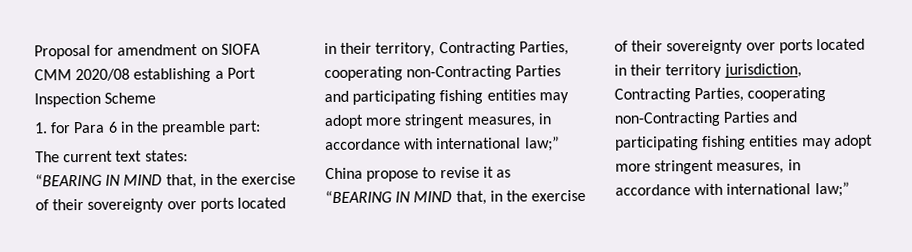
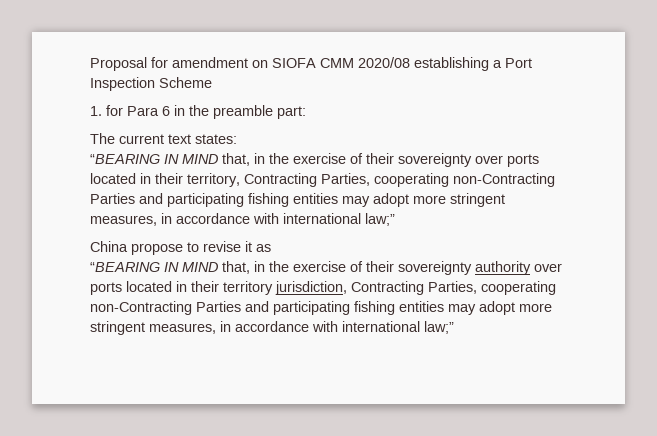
- “BEARING IN MIND that, in the exercise of their sovereignty over ports located in their territory jurisdiction, Contracting Parties, cooperating non-Contracting Parties and participating fishing entities may adopt more stringent measures, in accordance with international law;”
+ “BEARING IN MIND that, in the exercise of their sovereignty authority over ports located in their territory jurisdiction, Contracting Parties, cooperating non-Contracting Parties and participating fishing entities may adopt more stringent measures, in accordance with international law;”

